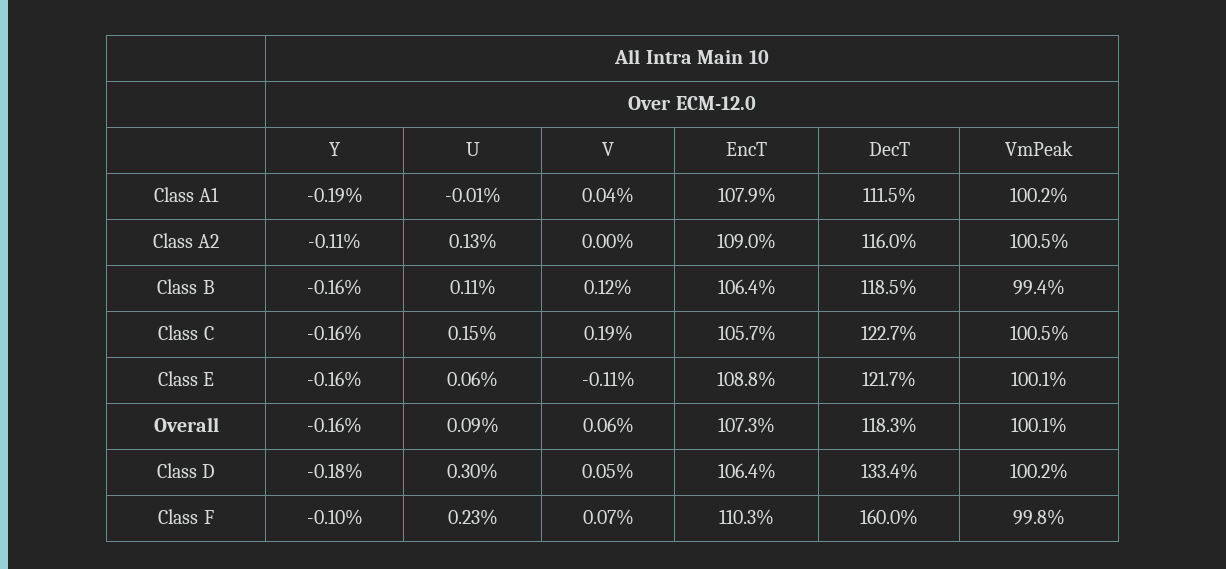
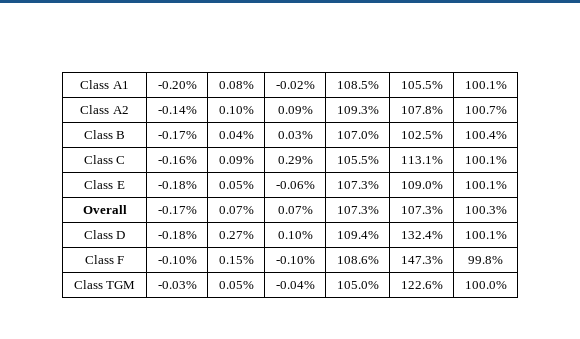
- | All Intra Main 10
- | Over ECM-12.0
- | Y | U | V | EncT | DecT | VmPeak
- Class A1 | -0.19% | -0.01% | 0.04% | 107.9% | 111.5% | 100.2%
- Class A2 | -0.11% | 0.13% | 0.00% | 109.0% | 116.0% | 100.5%
- Class B | -0.16% | 0.11% | 0.12% | 106.4% | 118.5% | 99.4%
- Class C | -0.16% | 0.15% | 0.19% | 105.7% | 122.7% | 100.5%
- Class E | -0.16% | 0.06% | -0.11% | 108.8% | 121.7% | 100.1%
+ Class A1 | -0.20% | 0.08% | -0.02% | 108.5% | 105.5% | 100.1%
+ Class A2 | -0.14% | 0.10% | 0.09% | 109.3% | 107.8% | 100.7%
+ Class B | -0.17% | 0.04% | 0.03% | 107.0% | 102.5% | 100.4%
+ Class C | -0.16% | 0.09% | 0.29% | 105.5% | 113.1% | 100.1%
+ Class E | -0.18% | 0.05% | -0.06% | 107.3% | 109.0% | 100.1%
- Overall | -0.16% | 0.09% | 0.06% | 107.3% | 118.3% | 100.1%
+ Overall | -0.17% | 0.07% | 0.07% | 107.3% | 107.3% | 100.3%
- Class D | -0.18% | 0.30% | 0.05% | 106.4% | 133.4% | 100.2%
- Class F | -0.10% | 0.23% | 0.07% | 110.3% | 160.0% | 99.8%
+ Class D | -0.18% | 0.27% | 0.10% | 109.4% | 132.4% | 100.1%
+ Class F | -0.10% | 0.15% | -0.10% | 108.6% | 147.3% | 99.8%
+ Class TGM | -0.03% | 0.05% | -0.04% | 105.0% | 122.6% | 100.0%

